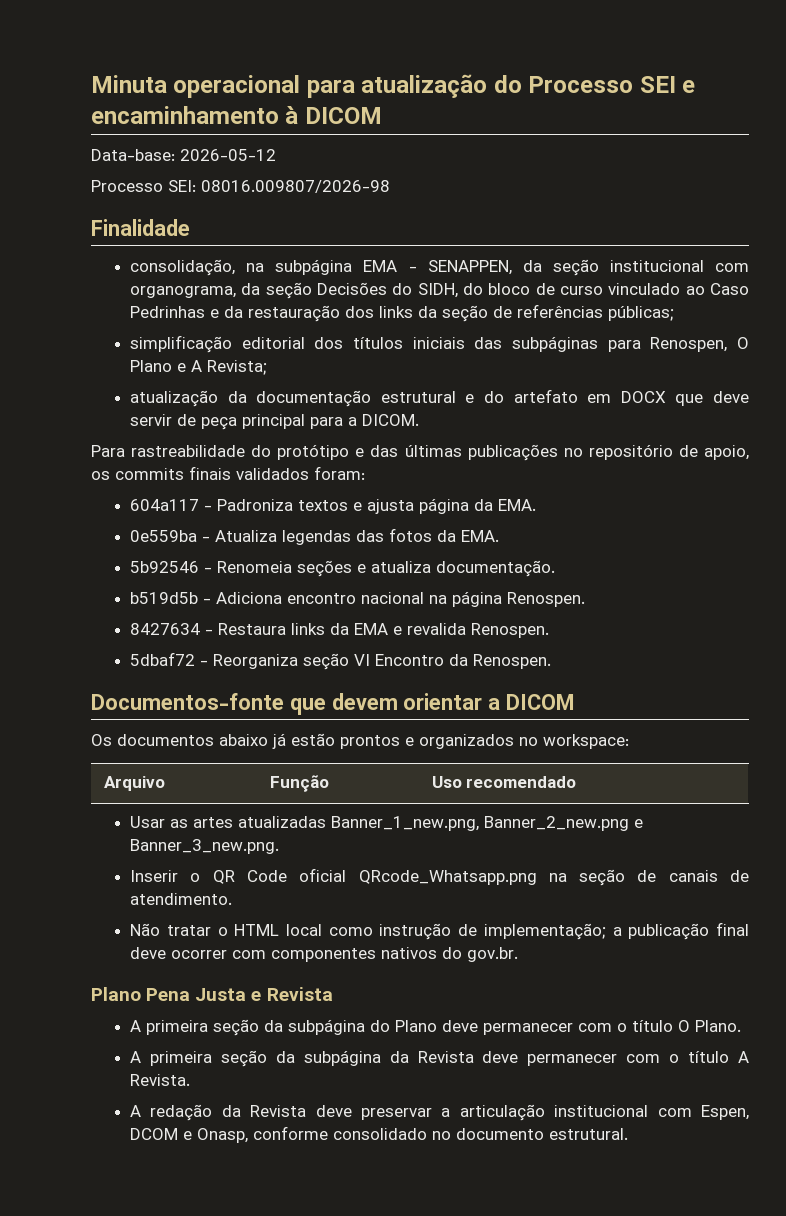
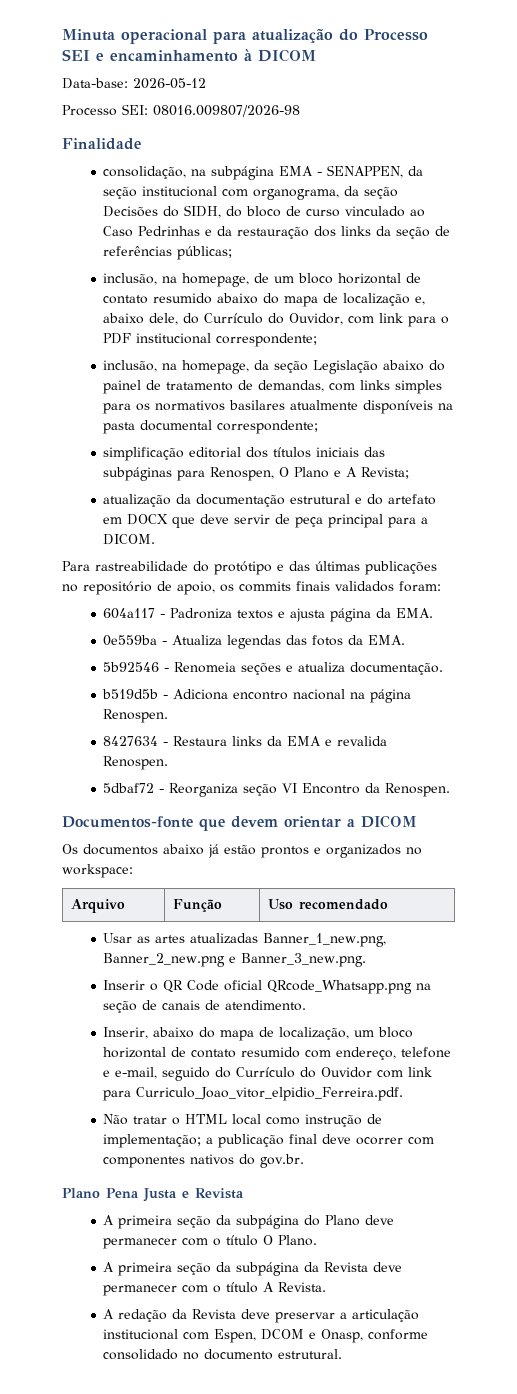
+ inclusão, na homepage, de um bloco horizontal de contato resumido abaixo do mapa de localização e, abaixo dele, do Currículo do Ouvidor, com link para o PDF institucional correspondente;
+ inclusão, na homepage, da seção Legislação abaixo do painel de tratamento de demandas, com links simples para os normativos basilares atualmente disponíveis na pasta documental correspondente;
+ Inserir, abaixo do mapa de localização, um bloco horizontal de contato resumido com endereço, telefone e e-mail, seguido do Currículo do Ouvidor com link para Curriculo_Joao_vitor_elpidio_Ferreira.pdf.

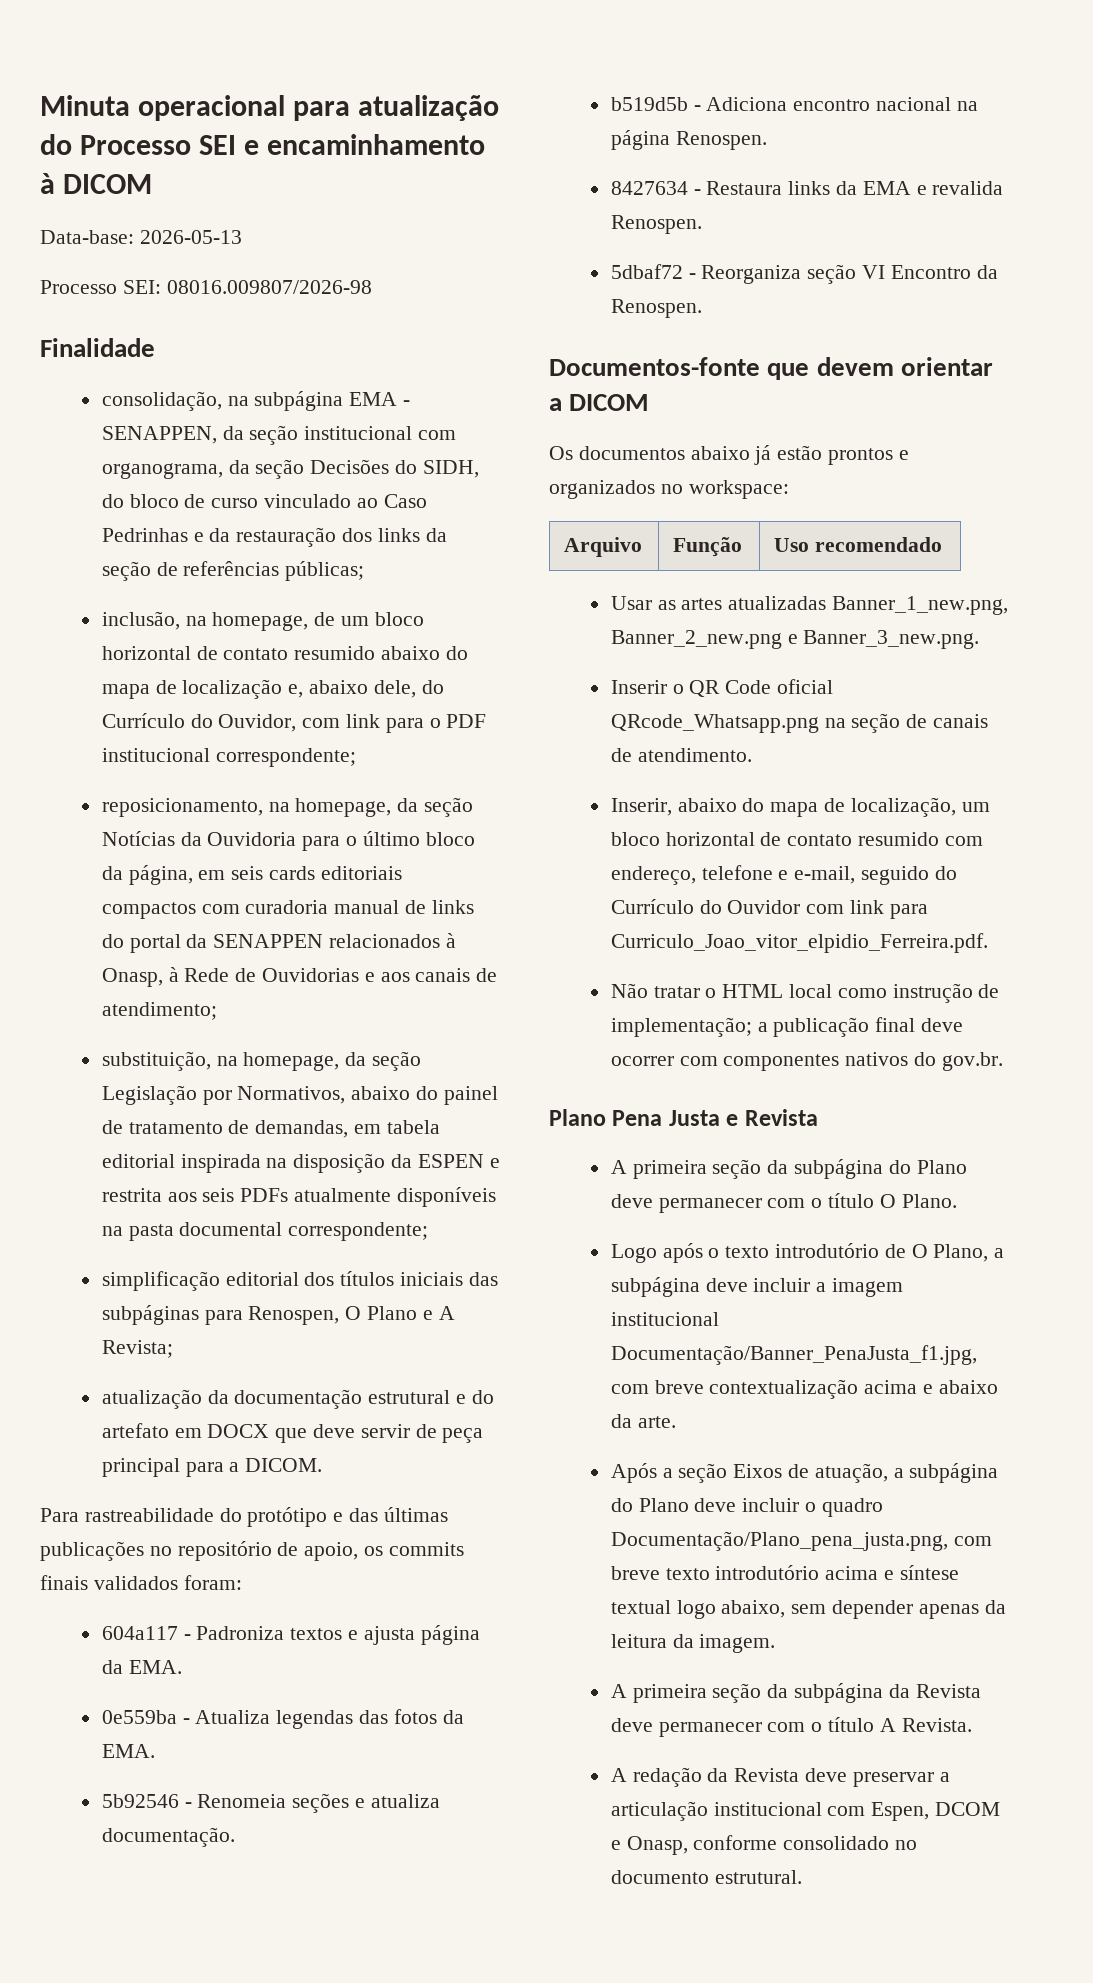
- Data-base: 2026-05-12
+ Data-base: 2026-05-13
- inclusão, na homepage, da seção Legislação abaixo do painel de tratamento de demandas, com links simples para os normativos basilares atualmente disponíveis na pasta documental correspondente;
+ reposicionamento, na homepage, da seção Notícias da Ouvidoria para o último bloco da página, em seis cards editoriais compactos com curadoria manual de links do portal da SENAPPEN relacionados à Onasp, à Rede de Ouvidorias e aos canais de atendimento;
+ substituição, na homepage, da seção Legislação por Normativos, abaixo do painel de tratamento de demandas, em tabela editorial inspirada na disposição da ESPEN e restrita aos seis PDFs atualmente disponíveis na pasta documental correspondente;
+ Logo após o texto introdutório de O Plano, a subpágina deve incluir a imagem institucional Documentação/Banner_PenaJusta_f1.jpg, com breve contextualização acima e abaixo da arte.
+ Após a seção Eixos de atuação, a subpágina do Plano deve incluir o quadro Documentação/Plano_pena_justa.png, com breve texto introdutório acima e síntese textual logo abaixo, sem depender apenas da leitura da imagem.

